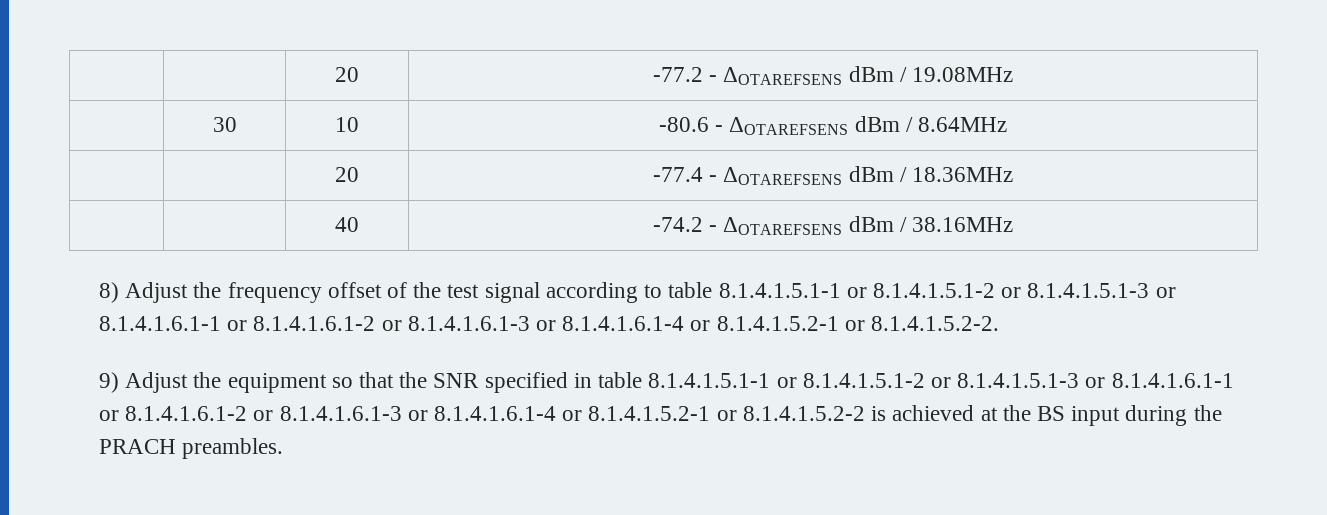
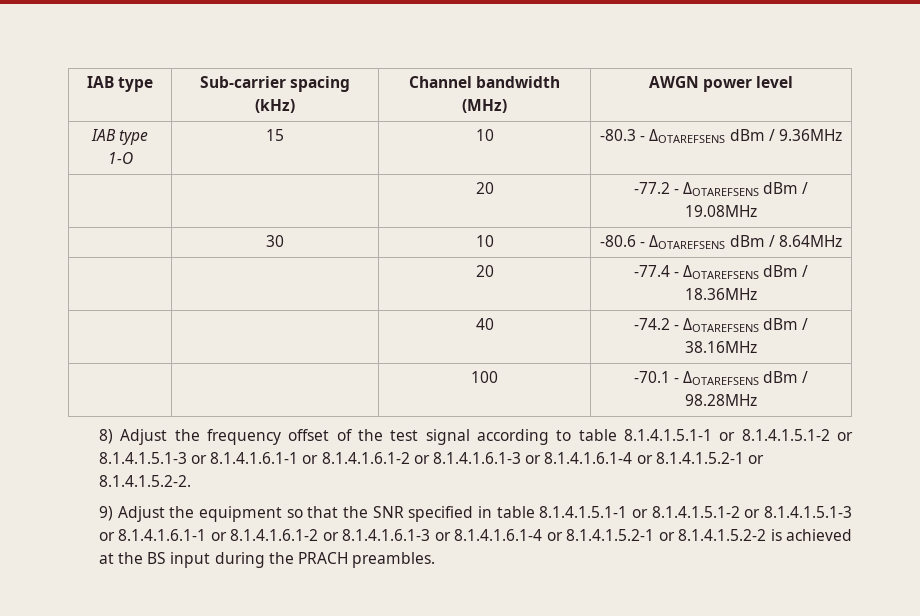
+ IAB type | Sub-carrier spacing (kHz) | Channel bandwidth (MHz) | AWGN power level
+ IAB type 1-O | 15 | 10 | -80.3 - ΔOTAREFSENS dBm / 9.36MHz
+ | | 100 | -70.1 - ΔOTAREFSENS dBm / 98.28MHz

